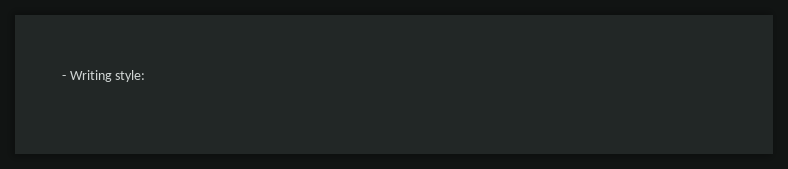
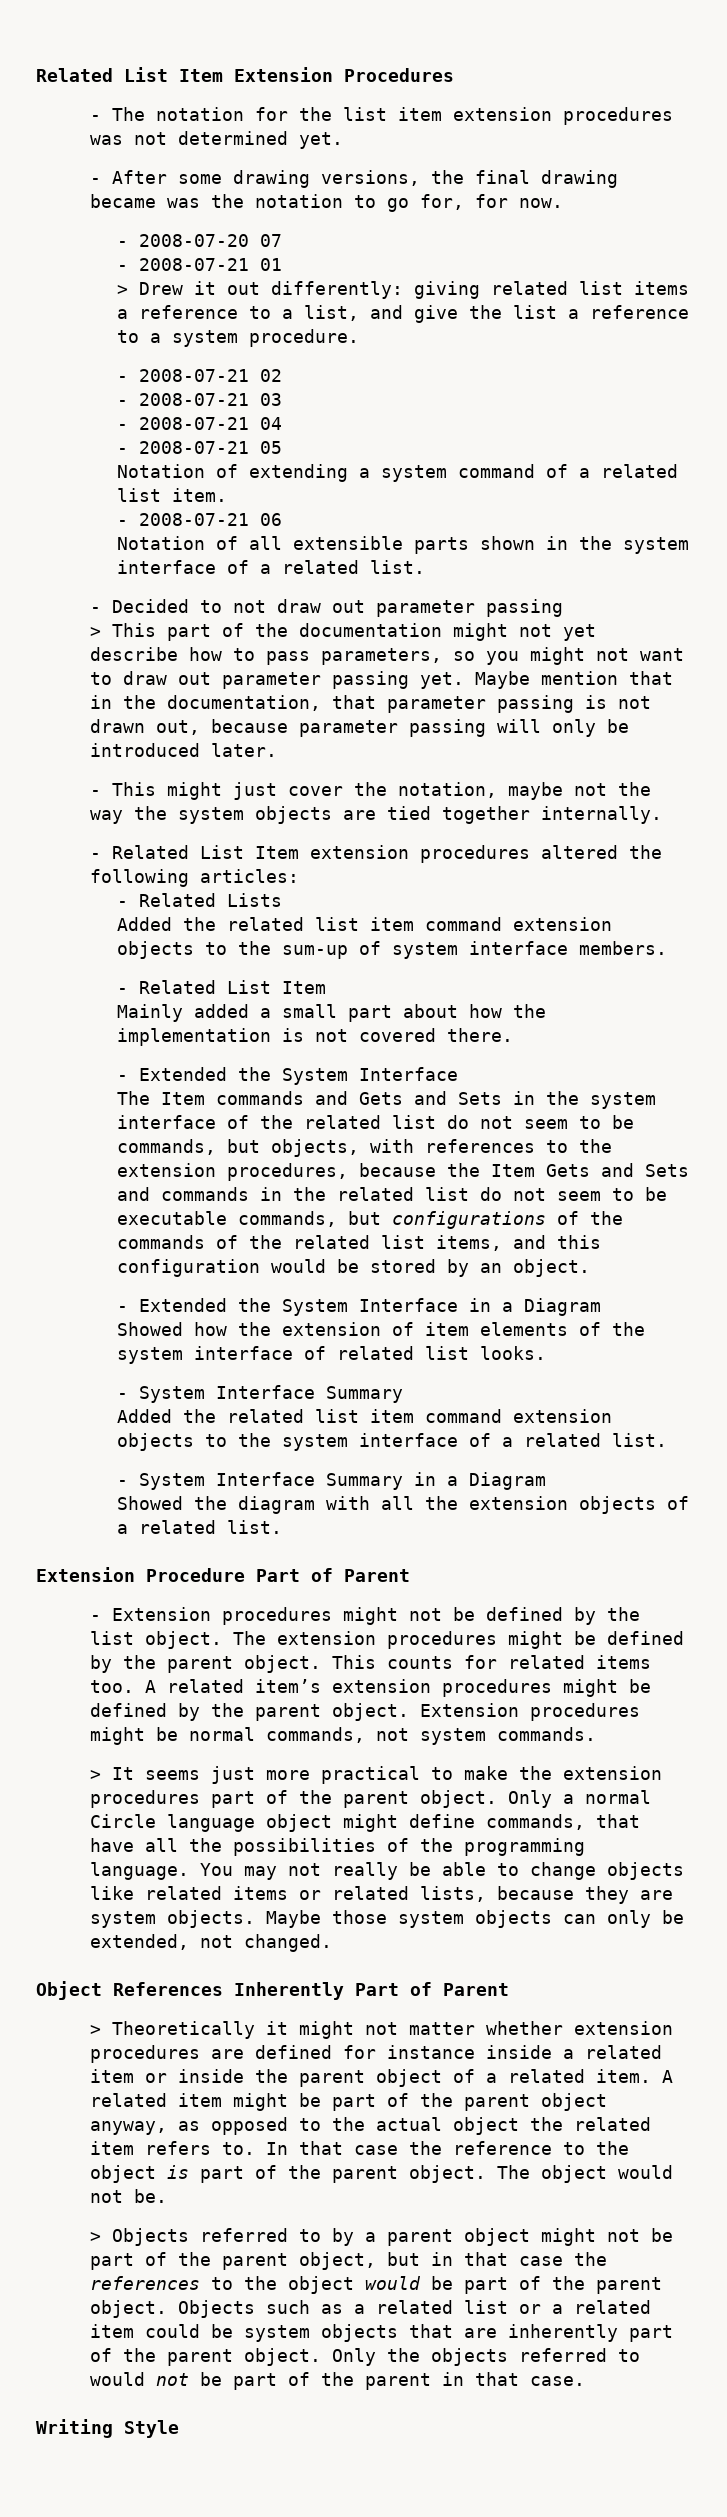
- - Writing style:
+ Related List Item Extension Procedures
+ - The notation for the list item extension procedures was not determined yet.
+ - After some drawing versions, the final drawing became was the notation to go for, for now.
+ - 2008-07-20 07
+ - 2008-07-21 01
+ > Drew it out differently: giving related list items a reference to a list, and give the list a reference to a system procedure.
+ - 2008-07-21 02
+ - 2008-07-21 03
+ - 2008-07-21 04
+ - 2008-07-21 05
+ Notation of extending a system command of a related list item.
+ - 2008-07-21 06
+ Notation of all extensible parts shown in the system interface of a related list.
+ - Decided to not draw out parameter passing
+ > This part of the documentation might not yet describe how to pass parameters, so you might not want to draw out parameter passing yet. Maybe mention that in the documentation, that parameter passing is not drawn out, because parameter passing will only be introduced later.
+ - This might just cover the notation, maybe not the way the system objects are tied together internally.
+ - Related List Item extension procedures altered the following articles:
+ - Related Lists
+ Added the related list item command extension objects to the sum-up of system interface members.
+ - Related List Item
+ Mainly added a small part about how the implementation is not covered there.
+ - Extended the System Interface
+ The Item commands and Gets and Sets in the system interface of the related list do not seem to be commands, but objects, with references to the extension procedures, because the Item Gets and Sets and commands in the related list do not seem to be executable commands, but configurations of the commands of the related list items, and this configuration would be stored by an object.
+ - Extended the System Interface in a Diagram
+ Showed how the extension of item elements of the system interface of related list looks.
+ - System Interface Summary
+ Added the related list item command extension objects to the system interface of a related list.
+ - System Interface Summary in a Diagram
+ Showed the diagram with all the extension objects of a related list.
+ Extension Procedure Part of Parent
+ - Extension procedures might not be defined by the list object. The extension procedures might be defined by the parent object. This counts for related items too. A related item’s extension procedures might be defined by the parent object. Extension procedures might be normal commands, not system commands.
+ > It seems just more practical to make the extension procedures part of the parent object. Only a normal Circle language object might define commands, that have all the possibilities of the programming language. You may not really be able to change objects like related items or related lists, because they are system objects. Maybe those system objects can only be extended, not changed.
+ Object References Inherently Part of Parent
+ > Theoretically it might not matter whether extension procedures are defined for instance inside a related item or inside the parent object of a related item. A related item might be part of the parent object anyway, as opposed to the actual object the related item refers to. In that case the reference to the object is part of the parent object. The object would not be.
+ > Objects referred to by a parent object might not be part of the parent object, but in that case the references to the object would be part of the parent object. Objects such as a related list or a related item could be system objects that are inherently part of the parent object. Only the objects referred to would not be part of the parent in that case.
+ Writing Style

